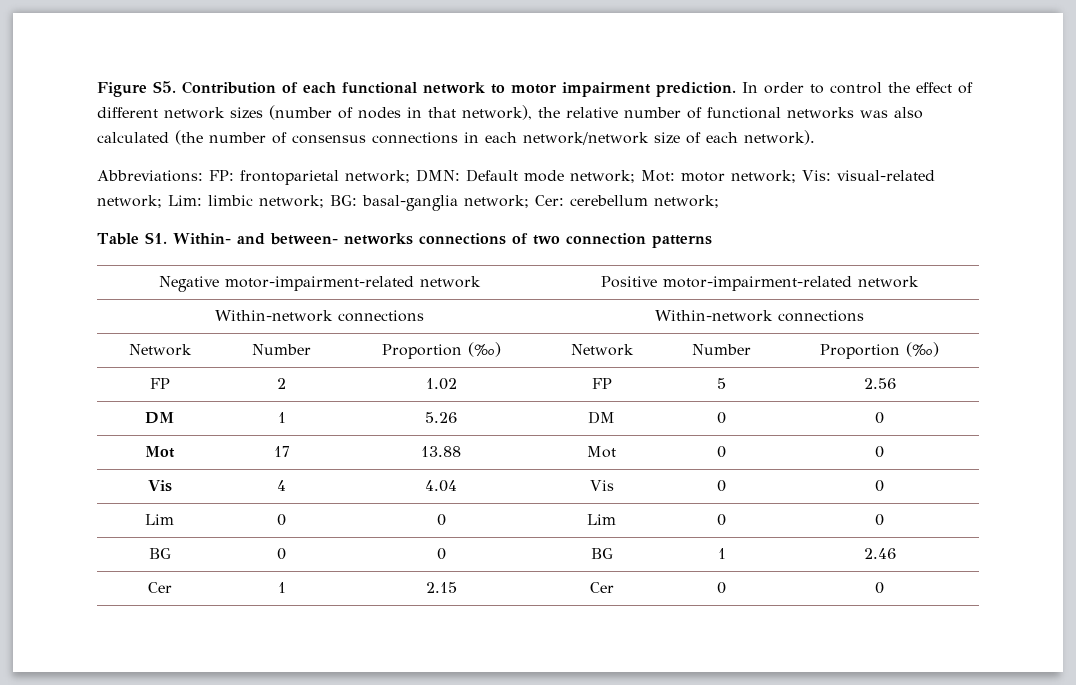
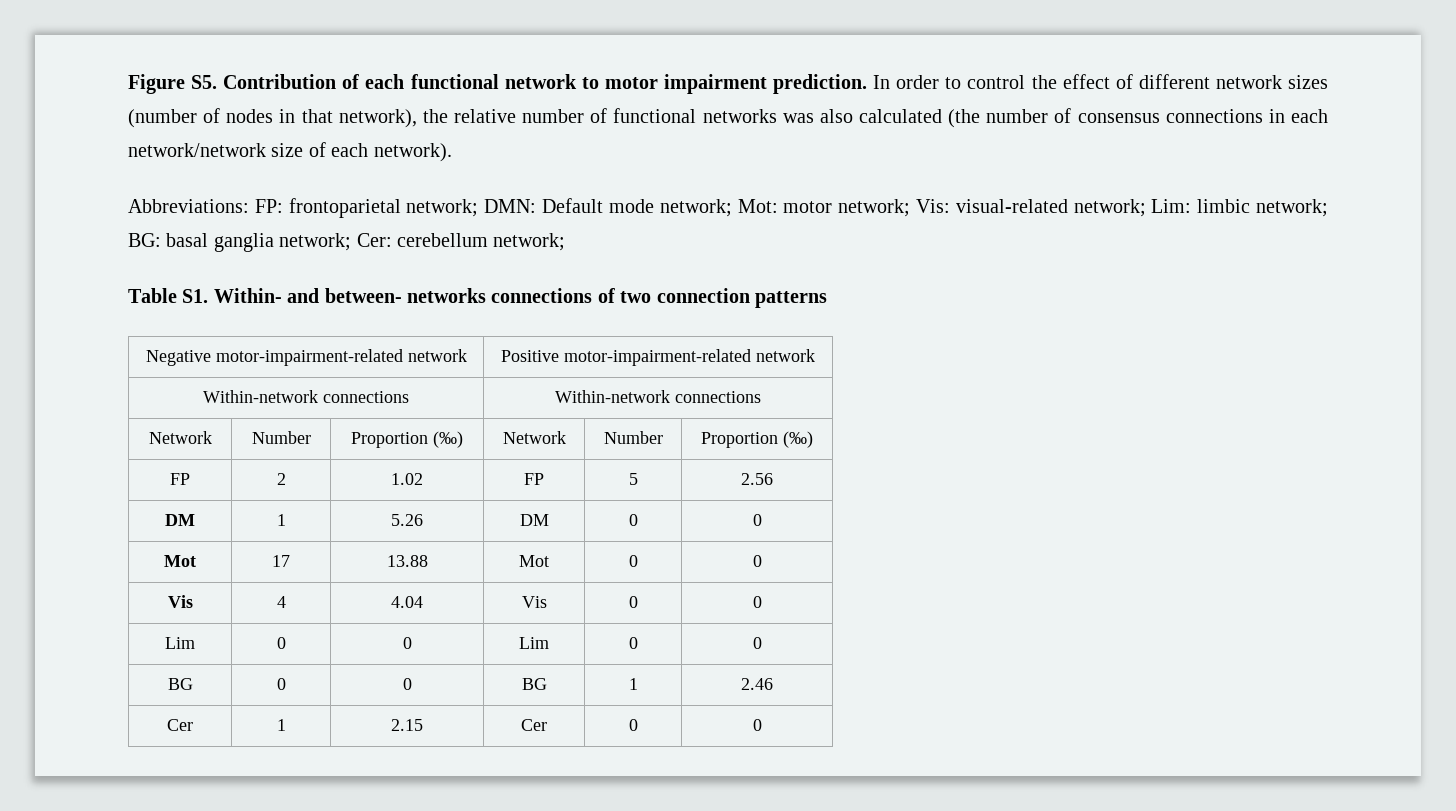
- Abbreviations: FP: frontoparietal network; DMN: Default mode network; Mot: motor network; Vis: visual-related network; Lim: limbic network; BG: basal-ganglia network; Cer: cerebellum network;
+ Abbreviations: FP: frontoparietal network; DMN: Default mode network; Mot: motor network; Vis: visual-related network; Lim: limbic network; BG: basal ganglia network; Cer: cerebellum network;

